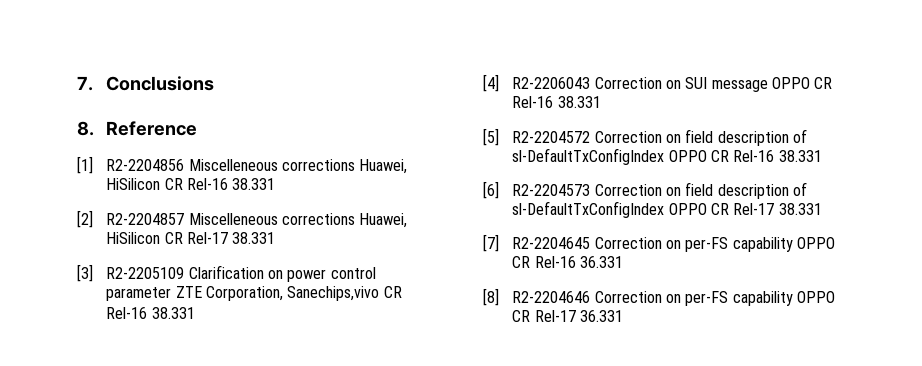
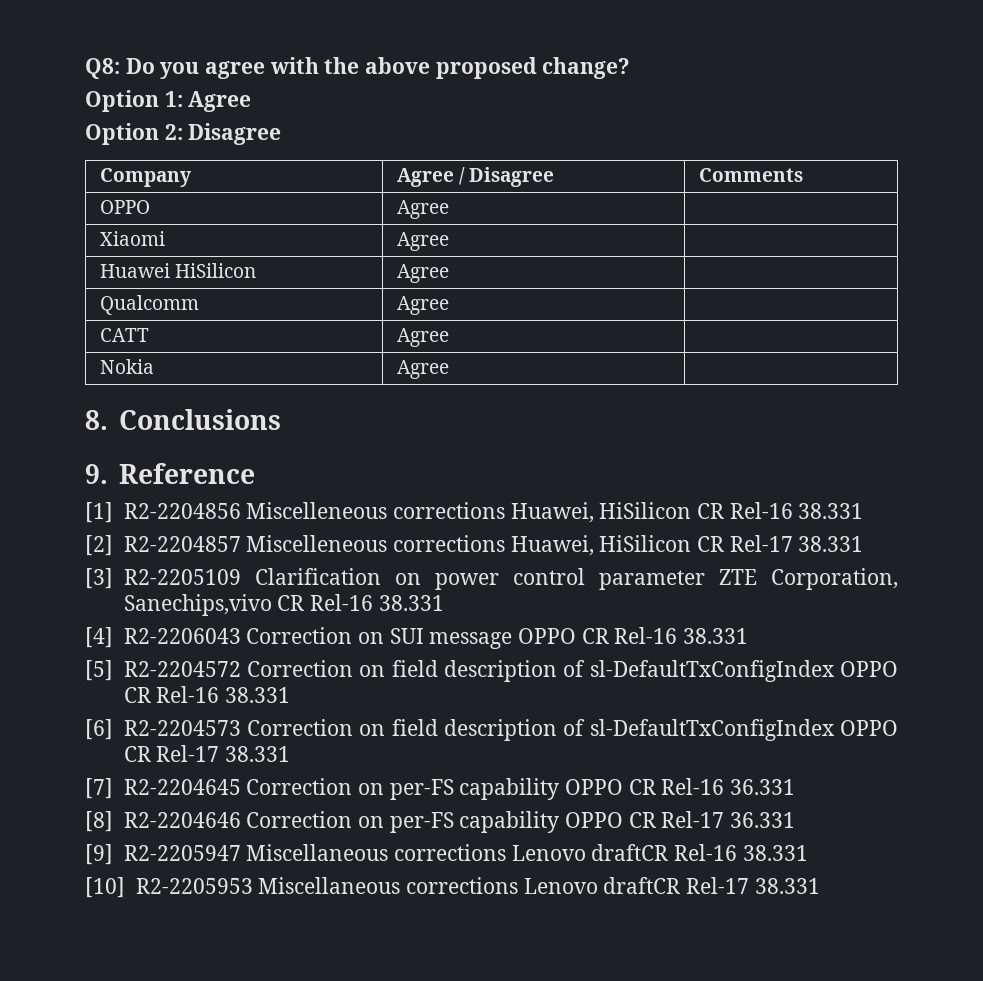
- 7. Conclusions
+ Q8: Do you agree with the above proposed change?
+ Option 1: Agree
+ Option 2: Disagree
+ Company | Agree / Disagree | Comments
+ OPPO | Agree |
+ Xiaomi | Agree |
+ Huawei HiSilicon | Agree |
+ Qualcomm | Agree |
+ CATT | Agree |
+ Nokia | Agree |
+ 8. Conclusions
- 8. Reference
+ 9. Reference
+ [9] R2-2205947 Miscellaneous corrections Lenovo draftCR Rel-16 38.331
+ [10] R2-2205953 Miscellaneous corrections Lenovo draftCR Rel-17 38.331

